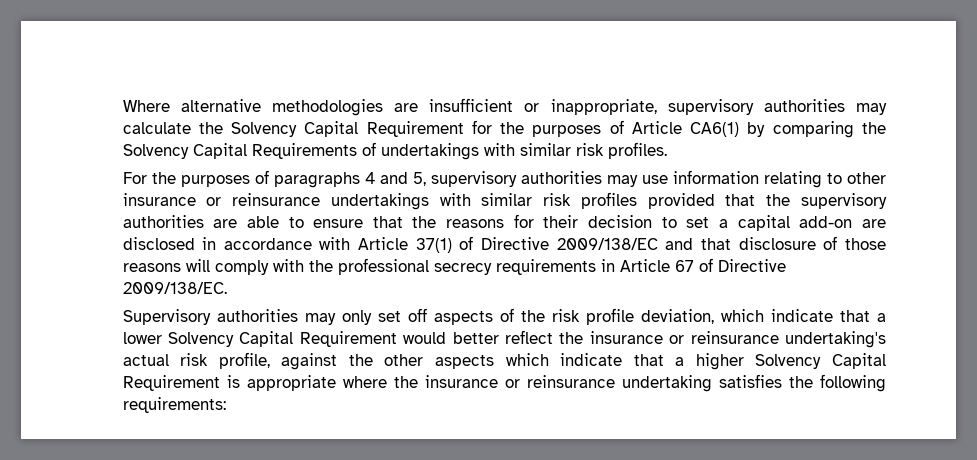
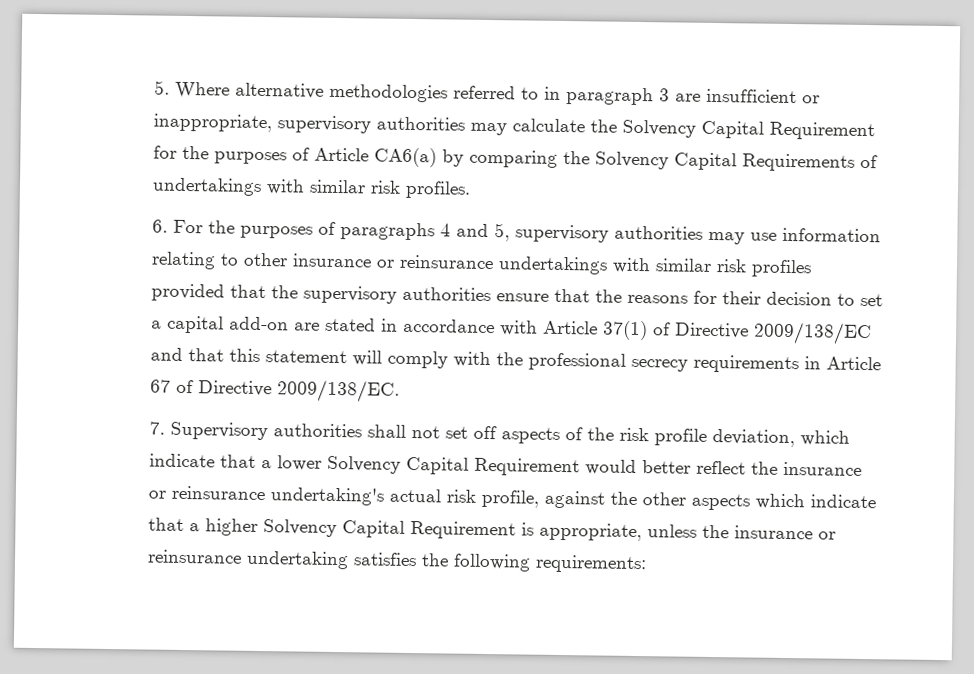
- Where alternative methodologies are insufficient or inappropriate, supervisory authorities may calculate the Solvency Capital Requirement for the purposes of Article CA6(1) by comparing the Solvency Capital Requirements of undertakings with similar risk profiles.
+ 5. Where alternative methodologies referred to in paragraph 3 are insufficient or inappropriate, supervisory authorities may calculate the Solvency Capital Requirement for the purposes of Article CA6(a) by comparing the Solvency Capital Requirements of undertakings with similar risk profiles.
- For the purposes of paragraphs 4 and 5, supervisory authorities may use information relating to other insurance or reinsurance undertakings with similar risk profiles provided that the supervisory authorities are able to ensure that the reasons for their decision to set a capital add-on are disclosed in accordance with Article 37(1) of Directive 2009/138/EC and that disclosure of those reasons will comply with the professional secrecy requirements in Article 67 of Directive 2009/138/EC.
+ 6. For the purposes of paragraphs 4 and 5, supervisory authorities may use information relating to other insurance or reinsurance undertakings with similar risk profiles provided that the supervisory authorities ensure that the reasons for their decision to set a capital add-on are stated in accordance with Article 37(1) of Directive 2009/138/EC and that this statement will comply with the professional secrecy requirements in Article 67 of Directive 2009/138/EC.
- Supervisory authorities may only set off aspects of the risk profile deviation, which indicate that a lower Solvency Capital Requirement would better reflect the insurance or reinsurance undertaking's actual risk profile, against the other aspects which indicate that a higher Solvency Capital Requirement is appropriate where the insurance or reinsurance undertaking satisfies the following requirements:
+ 7. Supervisory authorities shall not set off aspects of the risk profile deviation, which indicate that a lower Solvency Capital Requirement would better reflect the insurance or reinsurance undertaking's actual risk profile, against the other aspects which indicate that a higher Solvency Capital Requirement is appropriate, unless the insurance or reinsurance undertaking satisfies the following requirements:

